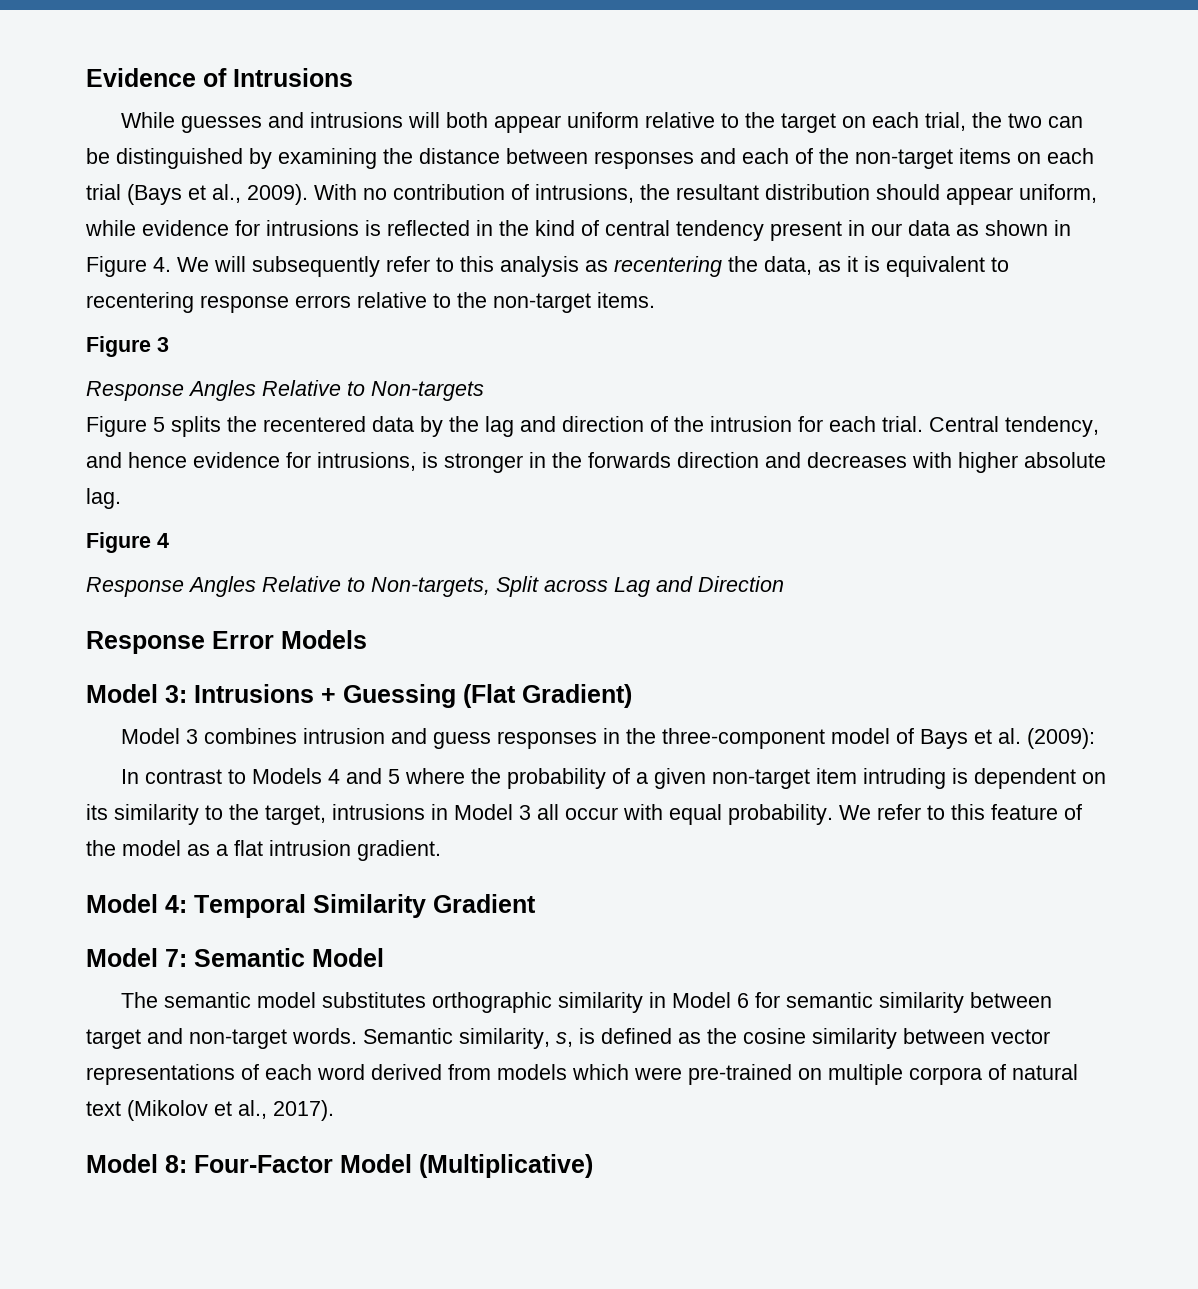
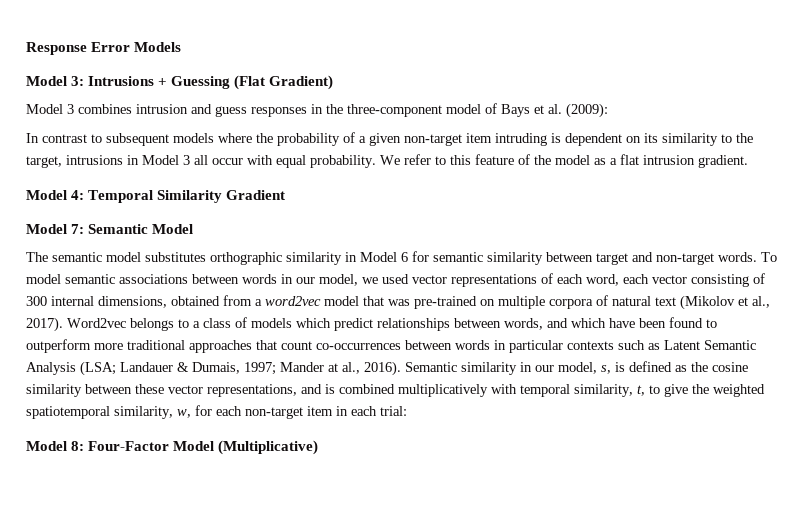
- Evidence of Intrusions
- While guesses and intrusions will both appear uniform relative to the target on each trial, the two can be distinguished by examining the distance between responses and each of the non-target items on each trial (Bays et al., 2009). With no contribution of intrusions, the resultant distribution should appear uniform, while evidence for intrusions is reflected in the kind of central tendency present in our data as shown in Figure 4. We will subsequently refer to this analysis as recentering the data, as it is equivalent to recentering response errors relative to the non-target items.
- Figure 3
- Response Angles Relative to Non-targets
- Figure 5 splits the recentered data by the lag and direction of the intrusion for each trial. Central tendency, and hence evidence for intrusions, is stronger in the forwards direction and decreases with higher absolute lag.
- Figure 4
- Response Angles Relative to Non-targets, Split across Lag and Direction
- In contrast to Models 4 and 5 where the probability of a given non-target item intruding is dependent on its similarity to the target, intrusions in Model 3 all occur with equal probability.
+ In contrast to subsequent models where the probability of a given non-target item intruding is dependent on its similarity to the target, intrusions in Model 3 all occur with equal probability.
- Semantic similarity, s, is defined as the cosine similarity between vector representations of each word derived from models which were pre-trained on multiple corpora of natural text (Mikolov et al., 2017).
+ To model semantic associations between words in our model, we used vector representations of each word, each vector consisting of 300 internal dimensions, obtained from a word2vec model that was pre-trained on multiple corpora of natural text (Mikolov et al., 2017). Word2vec belongs to a class of models which predict relationships between words, and which have been found to outperform more traditional approaches that count co-occurrences between words in particular contexts such as Latent Semantic Analysis (LSA; Landauer & Dumais, 1997; Mander at al., 2016). Semantic similarity in our model, s, is defined as the cosine similarity between these vector representations, and is combined multiplicatively with temporal similarity, t, to give the weighted spatiotemporal similarity, w, for each non-target item in each trial:

